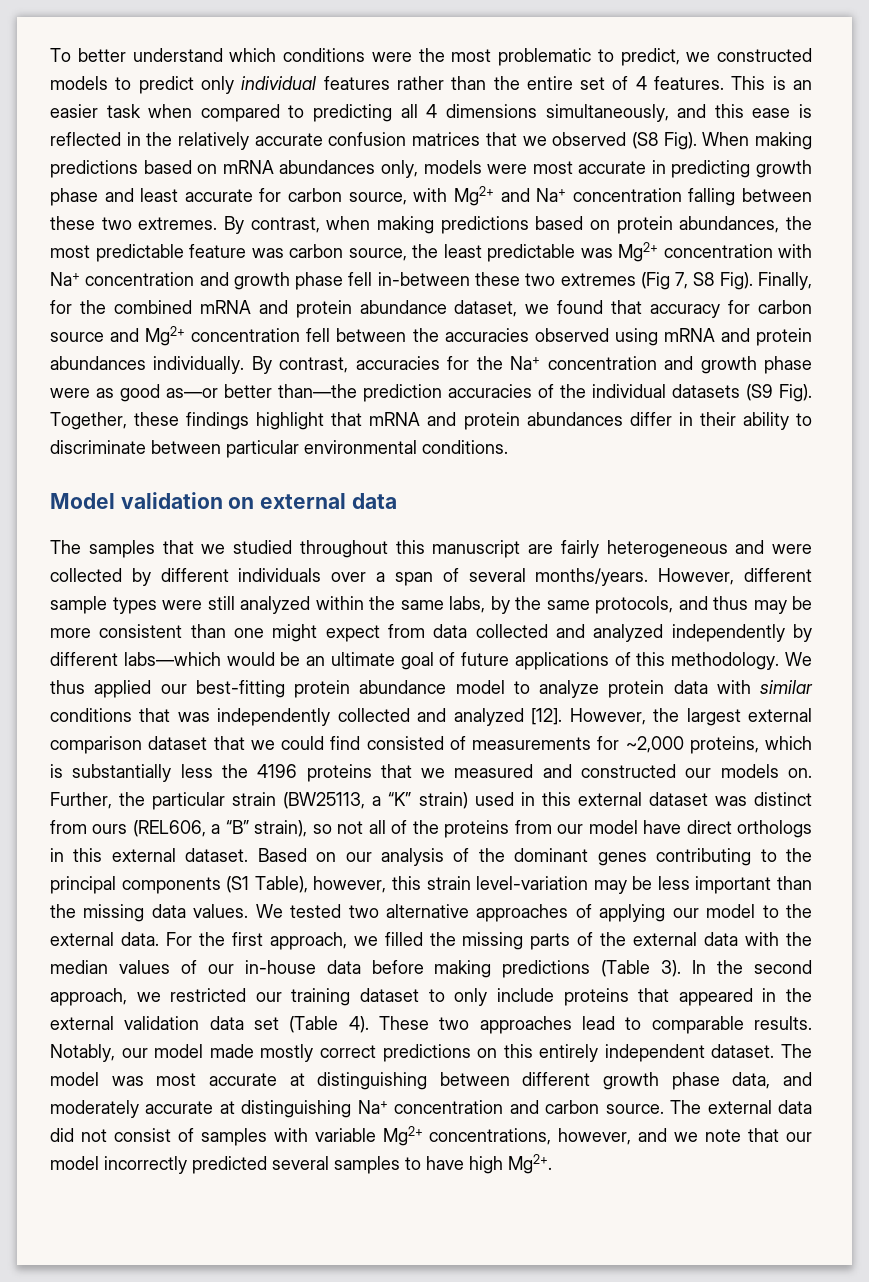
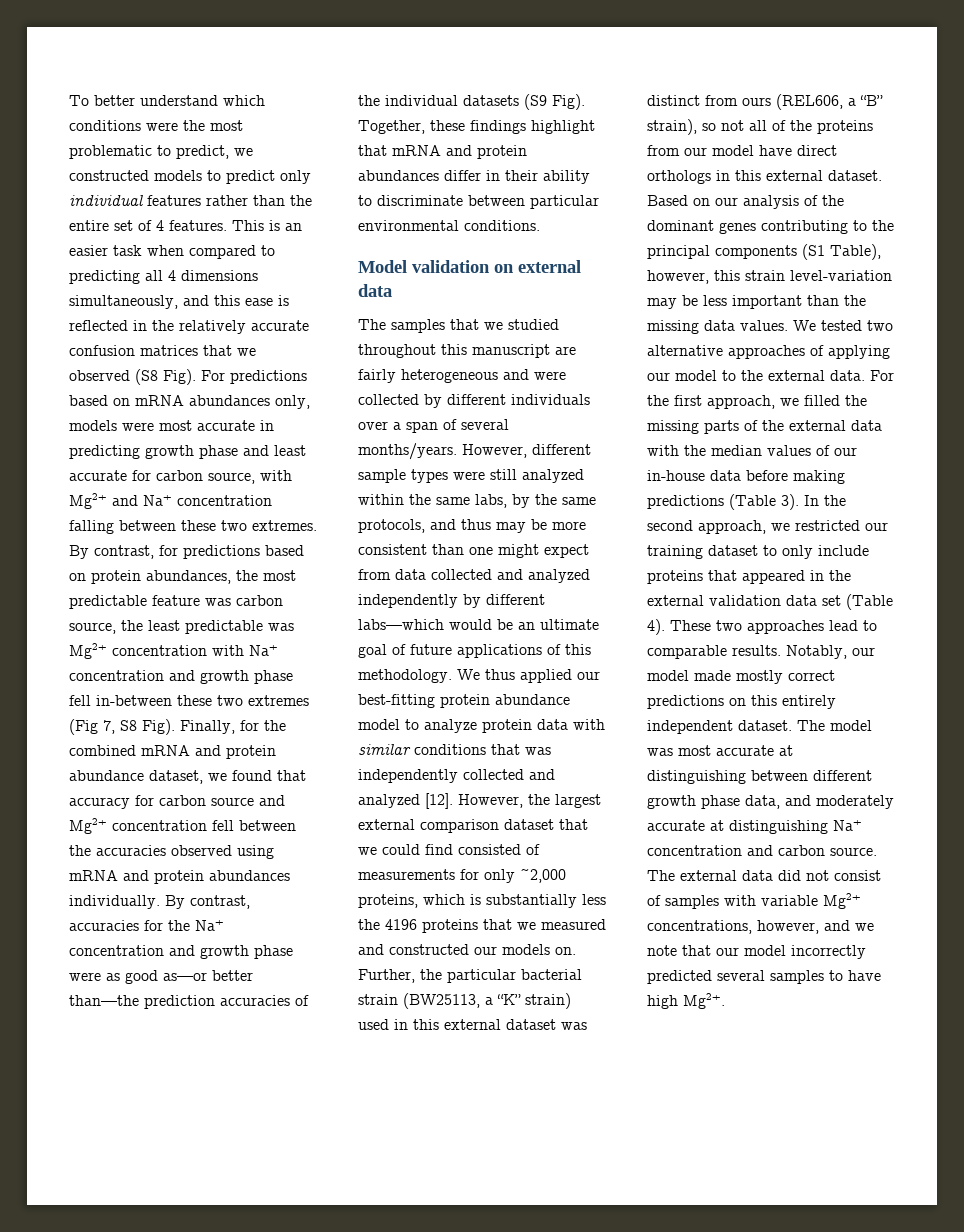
- When making predictions based on mRNA abundances only, models were most accurate in predicting growth phase and least accurate for carbon source, with Mg2+ and Na+ concentration falling between these two extremes.
+ For predictions based on mRNA abundances only, models were most accurate in predicting growth phase and least accurate for carbon source, with Mg2+ and Na+ concentration falling between these two extremes.
- By contrast, when making predictions based on protein abundances, the most predictable feature was carbon source, the least predictable was Mg2+ concentration with Na+ concentration and growth phase fell in-between these two extremes (Fig 7, S8 Fig).
+ By contrast, for predictions based on protein abundances, the most predictable feature was carbon source, the least predictable was Mg2+ concentration with Na+ concentration and growth phase fell in-between these two extremes (Fig 7, S8 Fig).
- However, the largest external comparison dataset that we could find consisted of measurements for ~2,000 proteins, which is substantially less the 4196 proteins that we measured and constructed our models on.
+ However, the largest external comparison dataset that we could find consisted of measurements for only ~2,000 proteins, which is substantially less the 4196 proteins that we measured and constructed our models on.
- Further, the particular strain (BW25113, a “K” strain) used in this external dataset was distinct from ours (REL606, a “B” strain), so not all of the proteins from our model have direct orthologs in this external dataset.
+ Further, the particular bacterial strain (BW25113, a “K” strain) used in this external dataset was distinct from ours (REL606, a “B” strain), so not all of the proteins from our model have direct orthologs in this external dataset.

